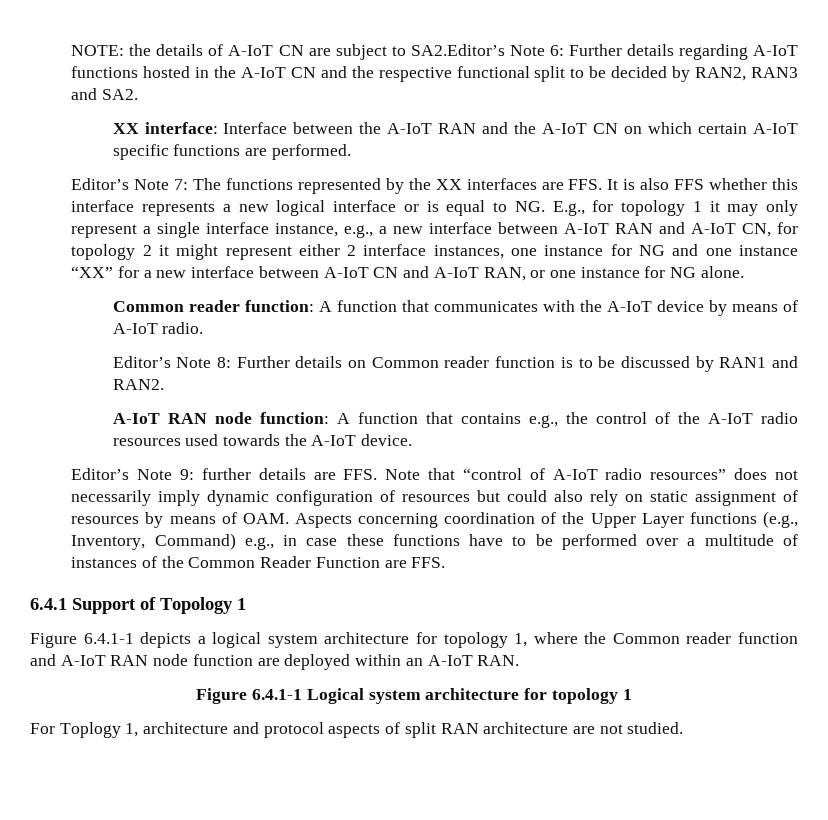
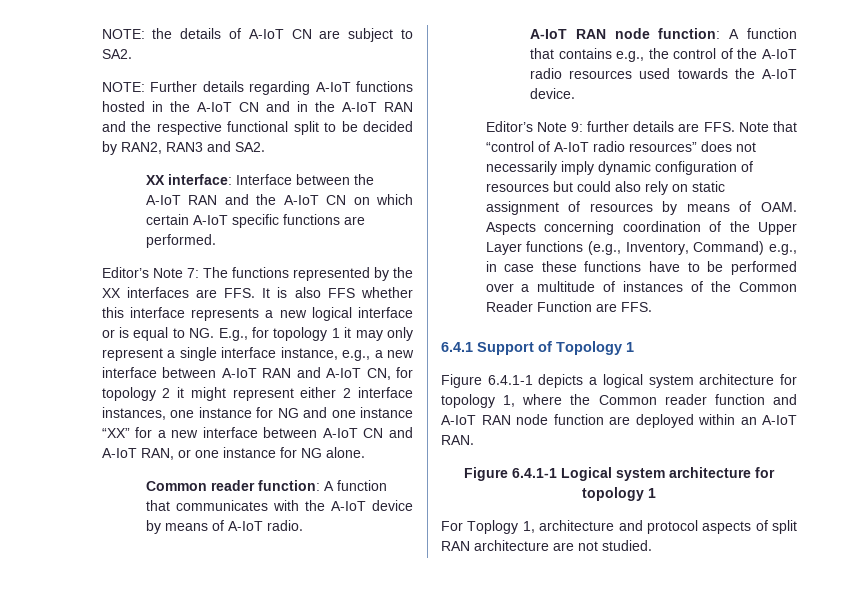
- NOTE: the details of A-IoT CN are subject to SA2.Editor’s Note 6: Further details regarding A-IoT functions hosted in the A-IoT CN and the respective functional split to be decided by RAN2, RAN3 and SA2.
+ NOTE: the details of A-IoT CN are subject to SA2.
+ NOTE: Further details regarding A-IoT functions hosted in the A-IoT CN and in the A-IoT RAN and the respective functional split to be decided by RAN2, RAN3 and SA2.
- Editor’s Note 8: Further details on Common reader function is to be discussed by RAN1 and RAN2.

